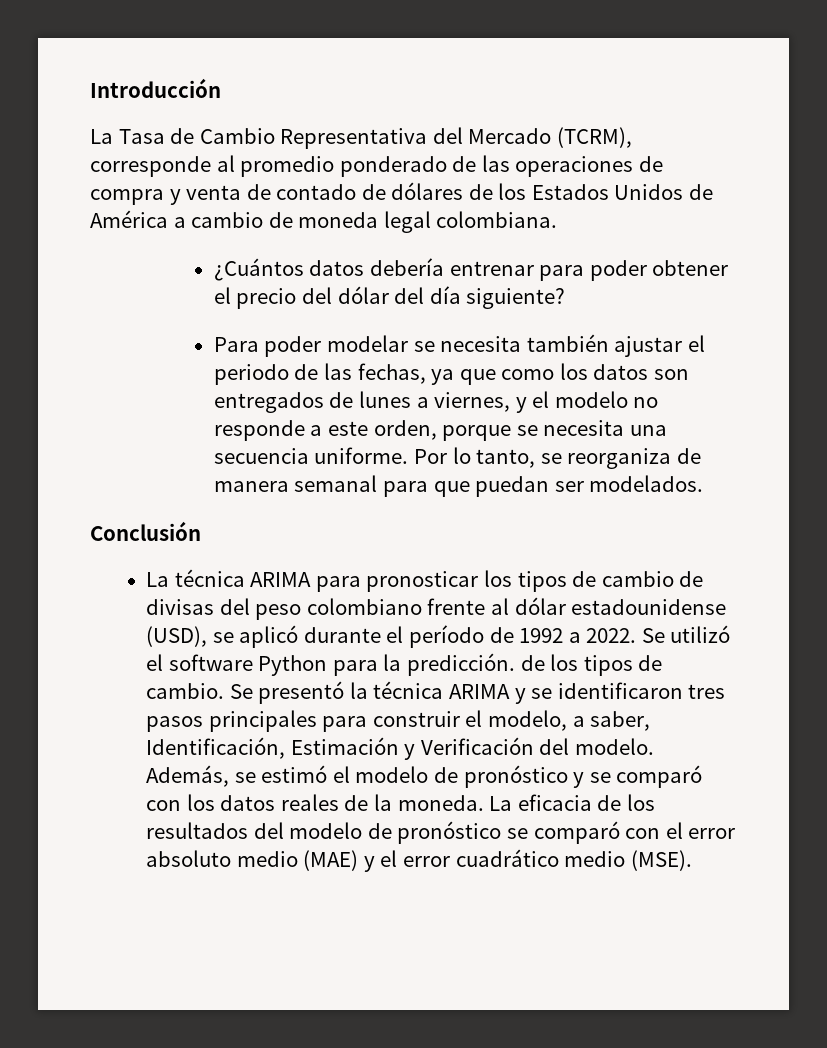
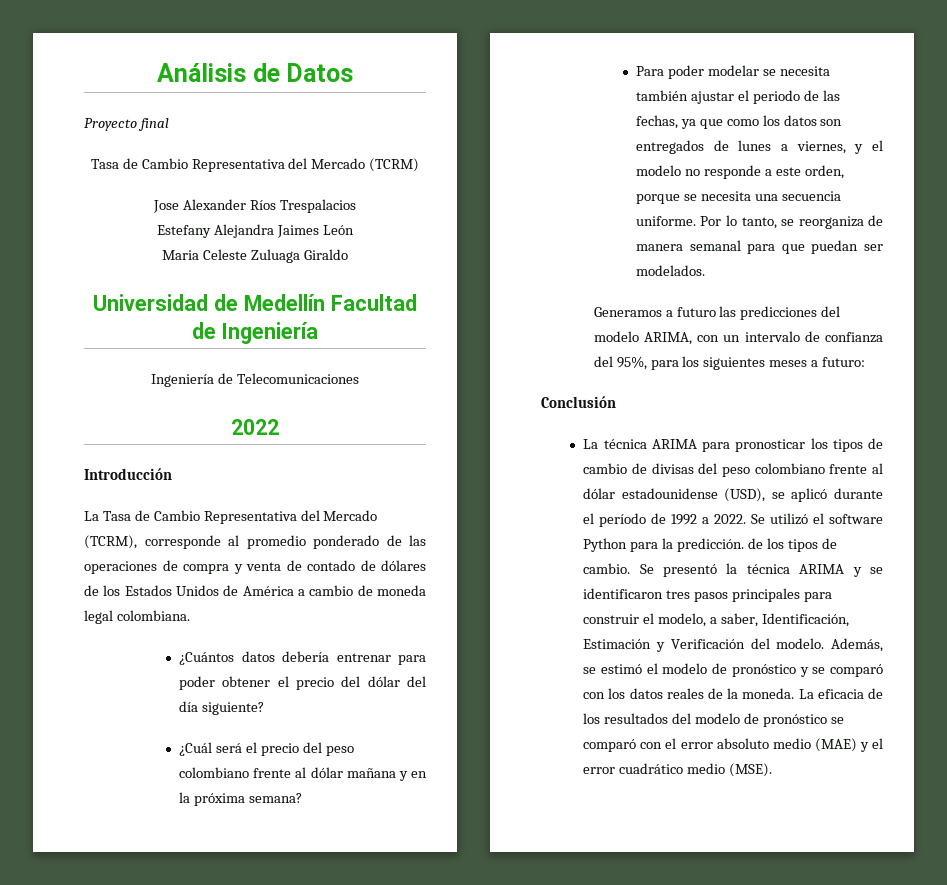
+ Análisis de Datos
+ Proyecto final
+ Tasa de Cambio Representativa del Mercado (TCRM)
+ Jose Alexander Ríos Trespalacios
+ Estefany Alejandra Jaimes León
+ Maria Celeste Zuluaga Giraldo
+ Universidad de Medellín Facultad de Ingeniería
+ Ingeniería de Telecomunicaciones
+ 2022
+ ¿Cuál será el precio del peso colombiano frente al dólar mañana y en la próxima semana?
+ Generamos a futuro las predicciones del modelo ARIMA, con un intervalo de confianza del 95%, para los siguientes meses a futuro:

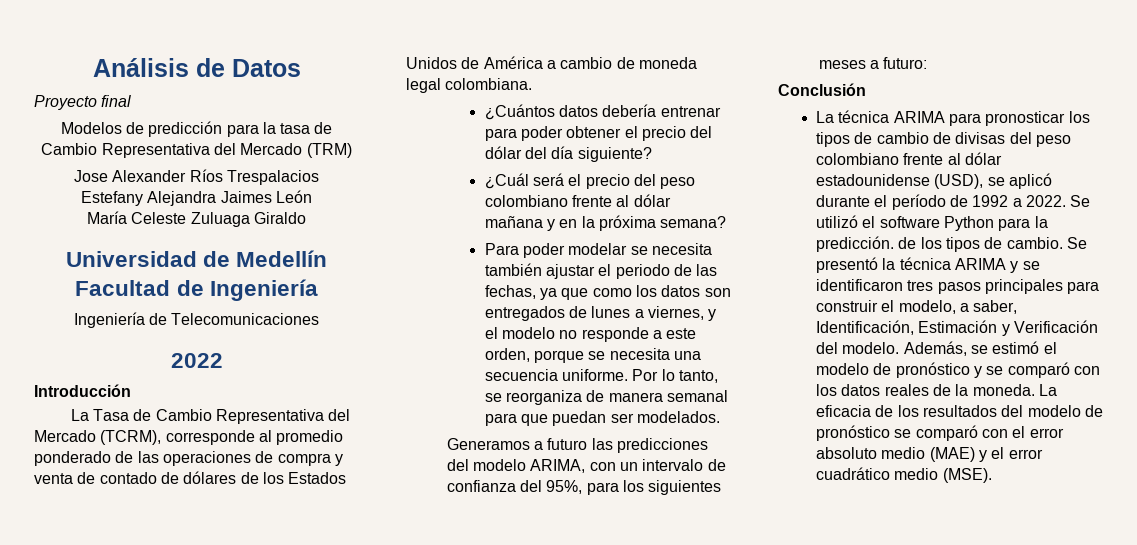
- Tasa de Cambio Representativa del Mercado (TCRM)
+ Modelos de predicción para la tasa de Cambio Representativa del Mercado (TRM)
- Maria Celeste Zuluaga Giraldo
+ María Celeste Zuluaga Giraldo

